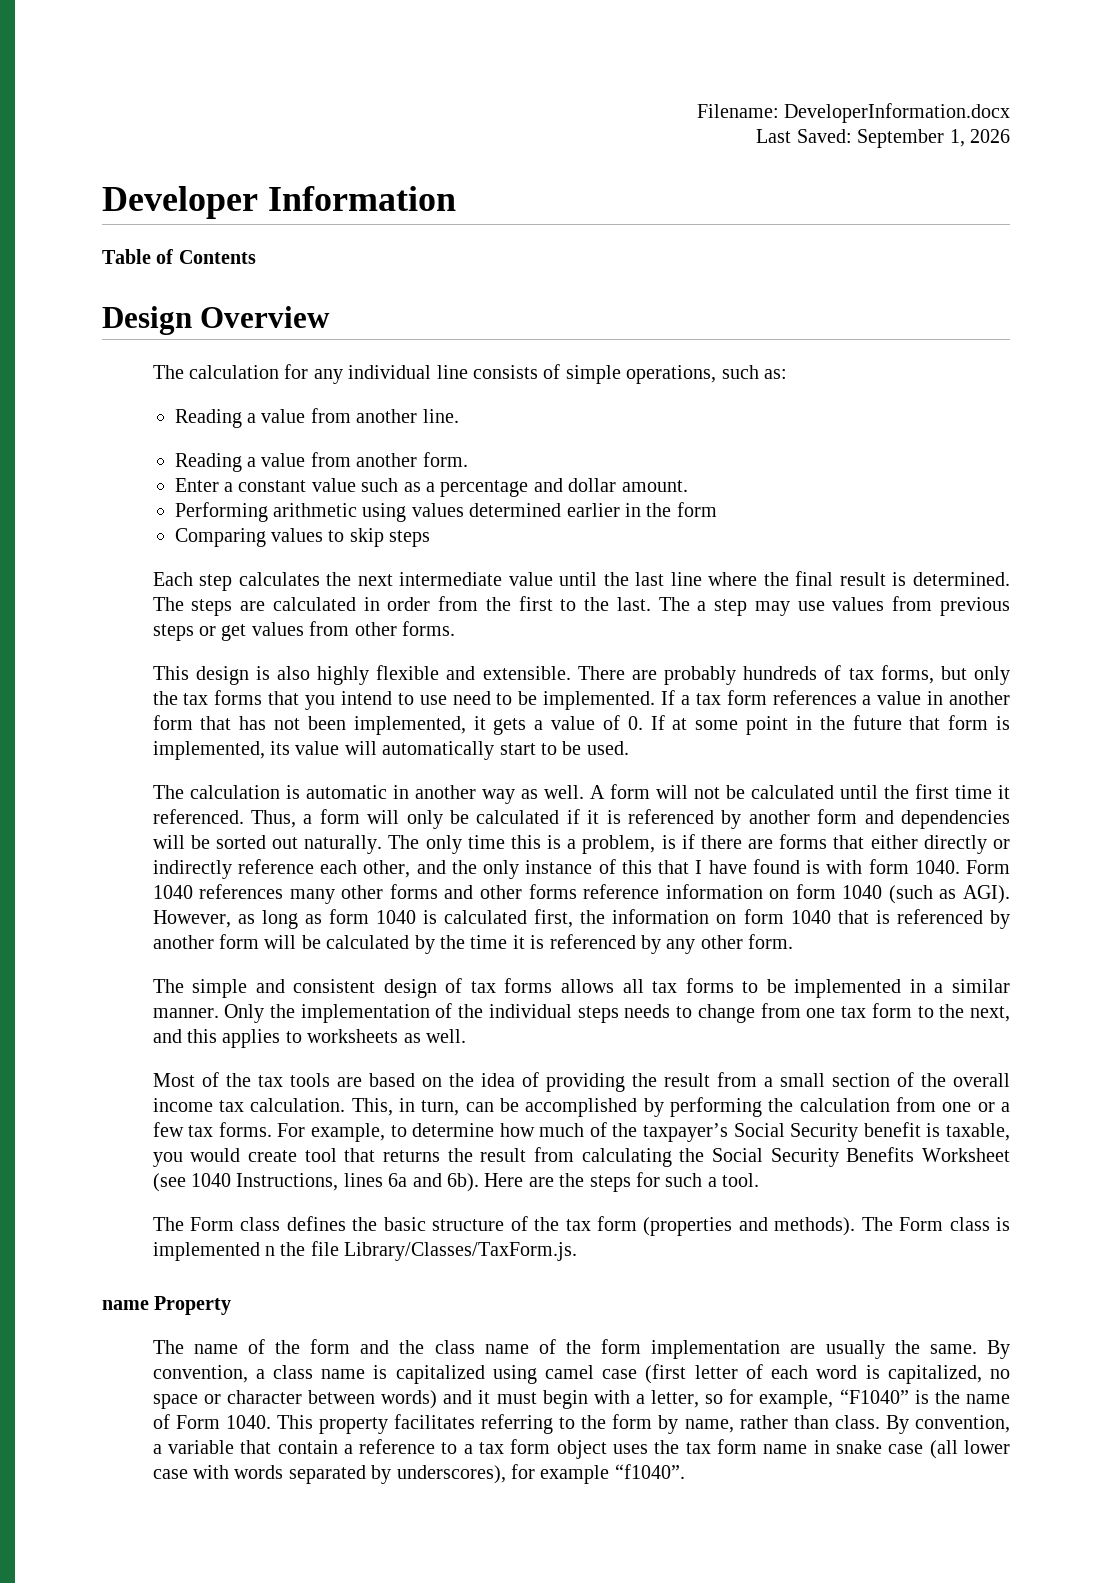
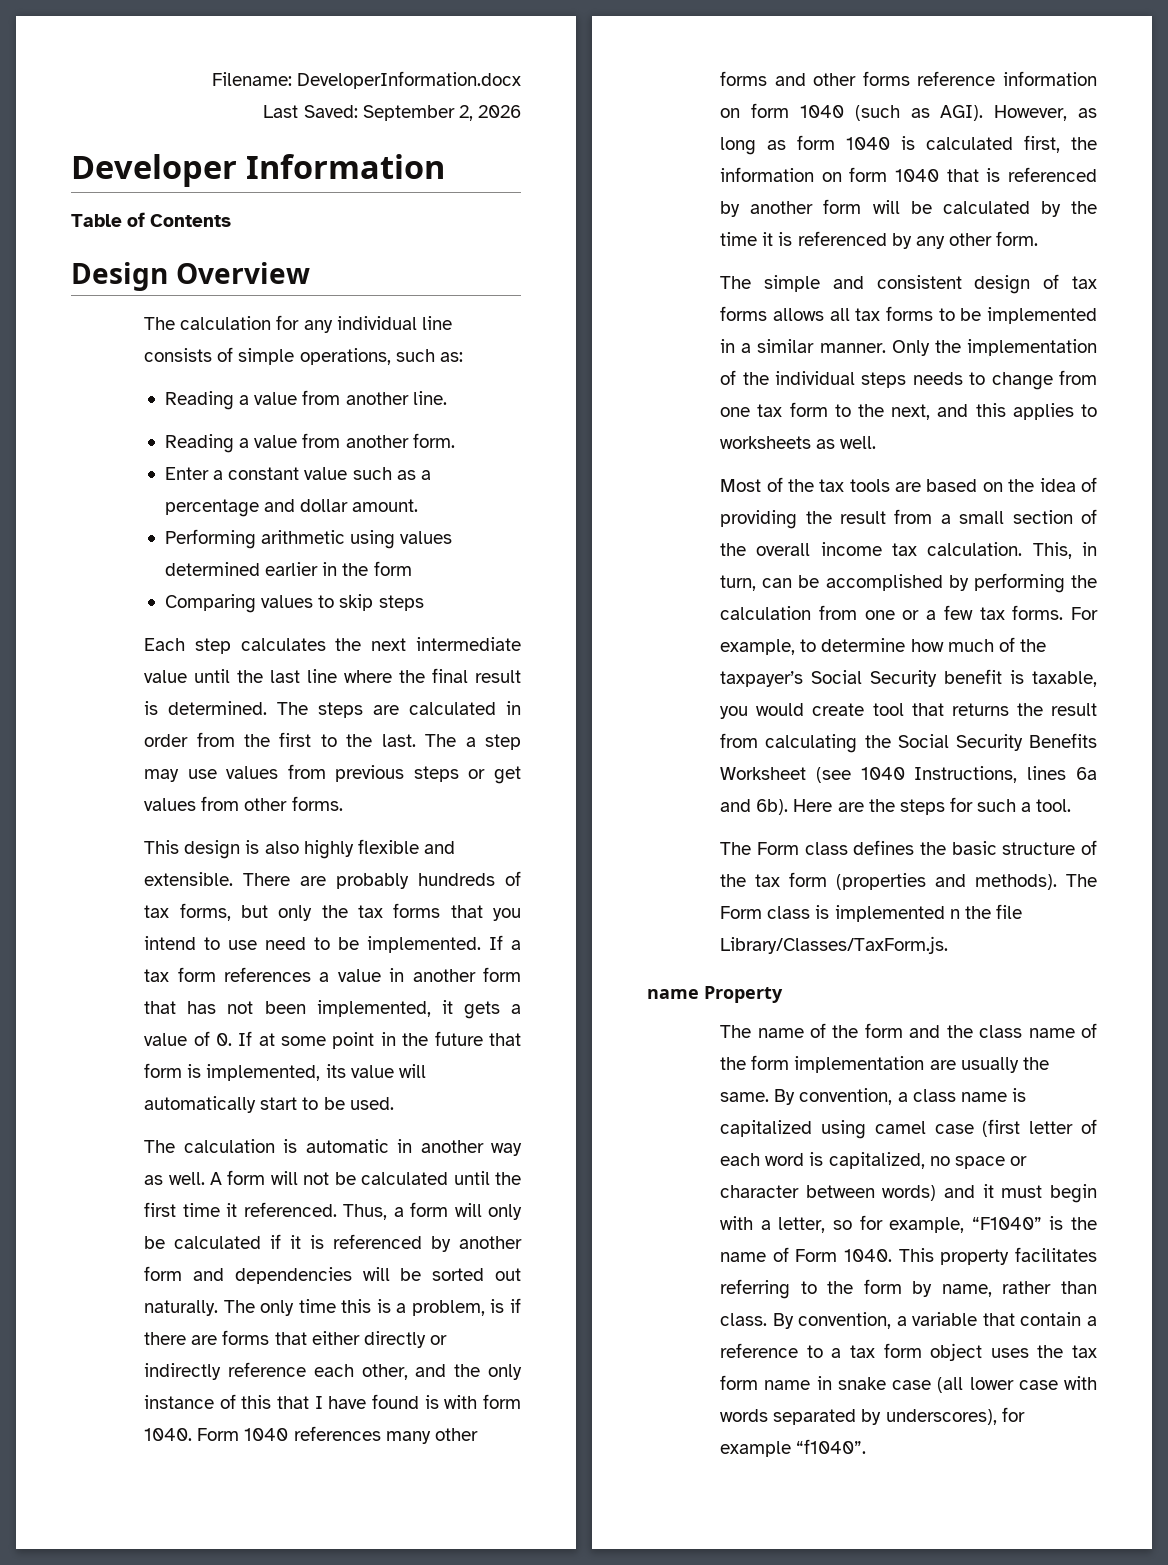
- Last Saved: September 1, 2026
+ Last Saved: September 2, 2026

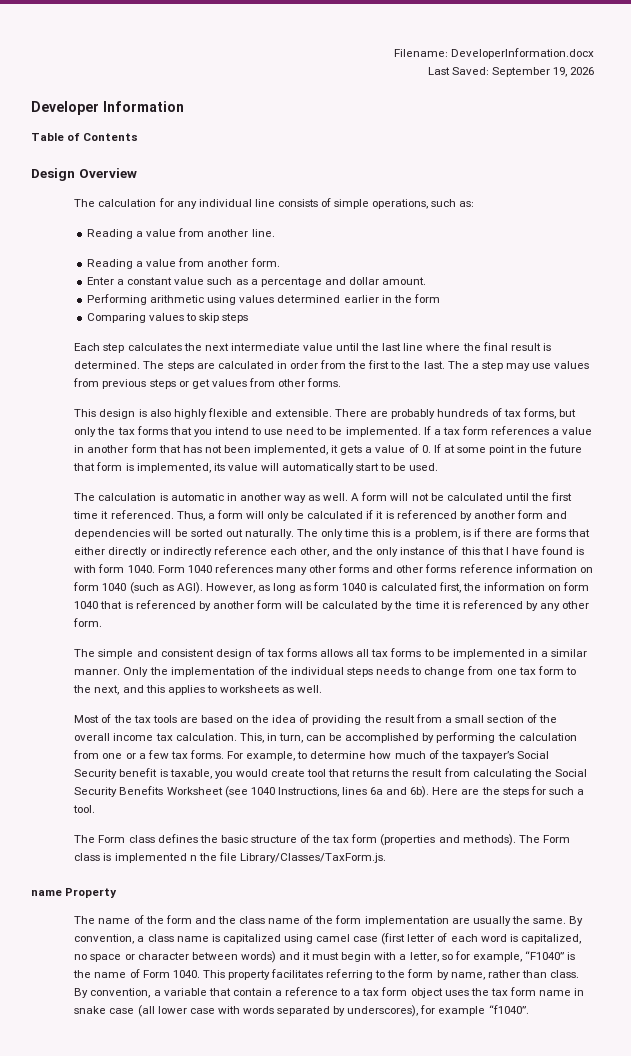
- Last Saved: September 2, 2026
+ Last Saved: September 19, 2026

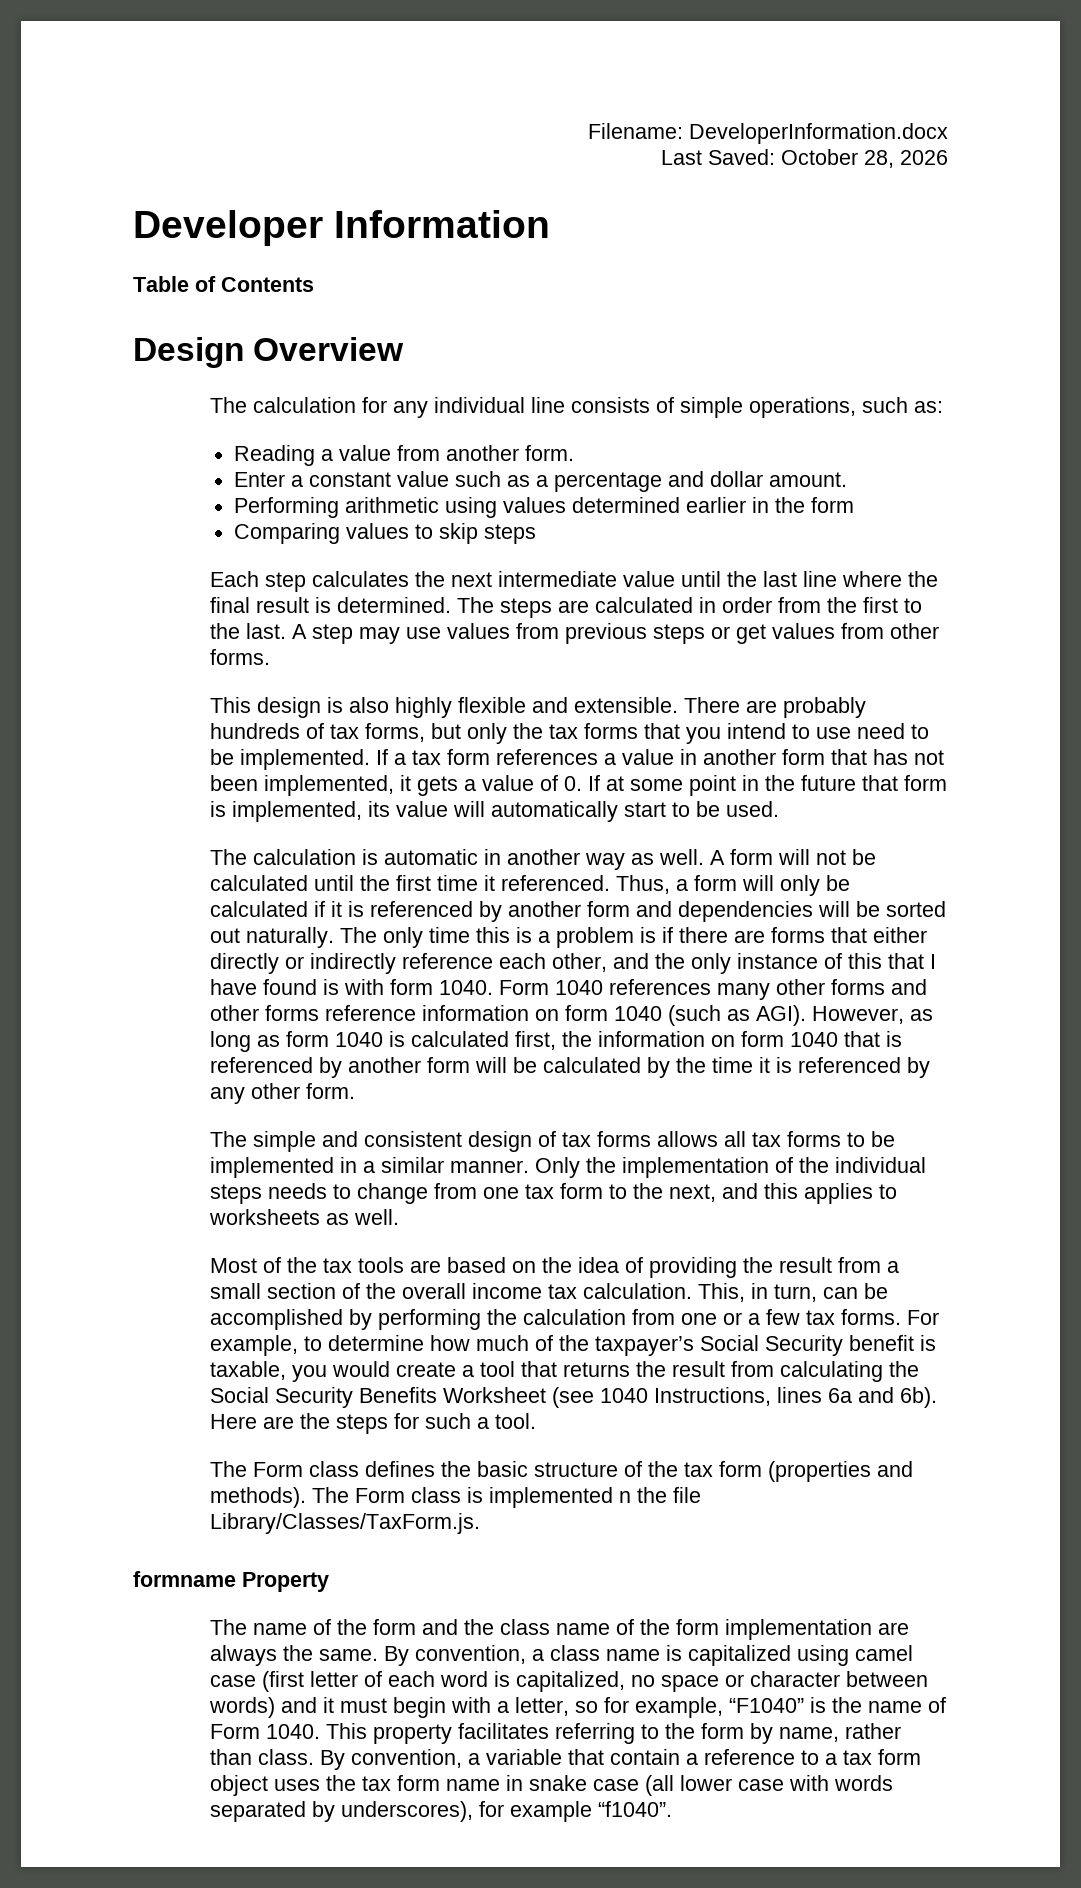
- Last Saved: September 19, 2026
+ Last Saved: October 28, 2026
- Reading a value from another line.
- The a step may use values from previous steps or get values from other forms.
+ A step may use values from previous steps or get values from other forms.
- The only time this is a problem, is if there are forms that either directly or indirectly reference each other, and the only instance of this that I have found is with form 1040.
+ The only time this is a problem is if there are forms that either directly or indirectly reference each other, and the only instance of this that I have found is with form 1040.
- For example, to determine how much of the taxpayer’s Social Security benefit is taxable, you would create tool that returns the result from calculating the Social Security Benefits Worksheet (see 1040 Instructions, lines 6a and 6b).
+ For example, to determine how much of the taxpayer’s Social Security benefit is taxable, you would create a tool that returns the result from calculating the Social Security Benefits Worksheet (see 1040 Instructions, lines 6a and 6b).
- name Property
+ formname Property
- The name of the form and the class name of the form implementation are usually the same.
+ The name of the form and the class name of the form implementation are always the same.

